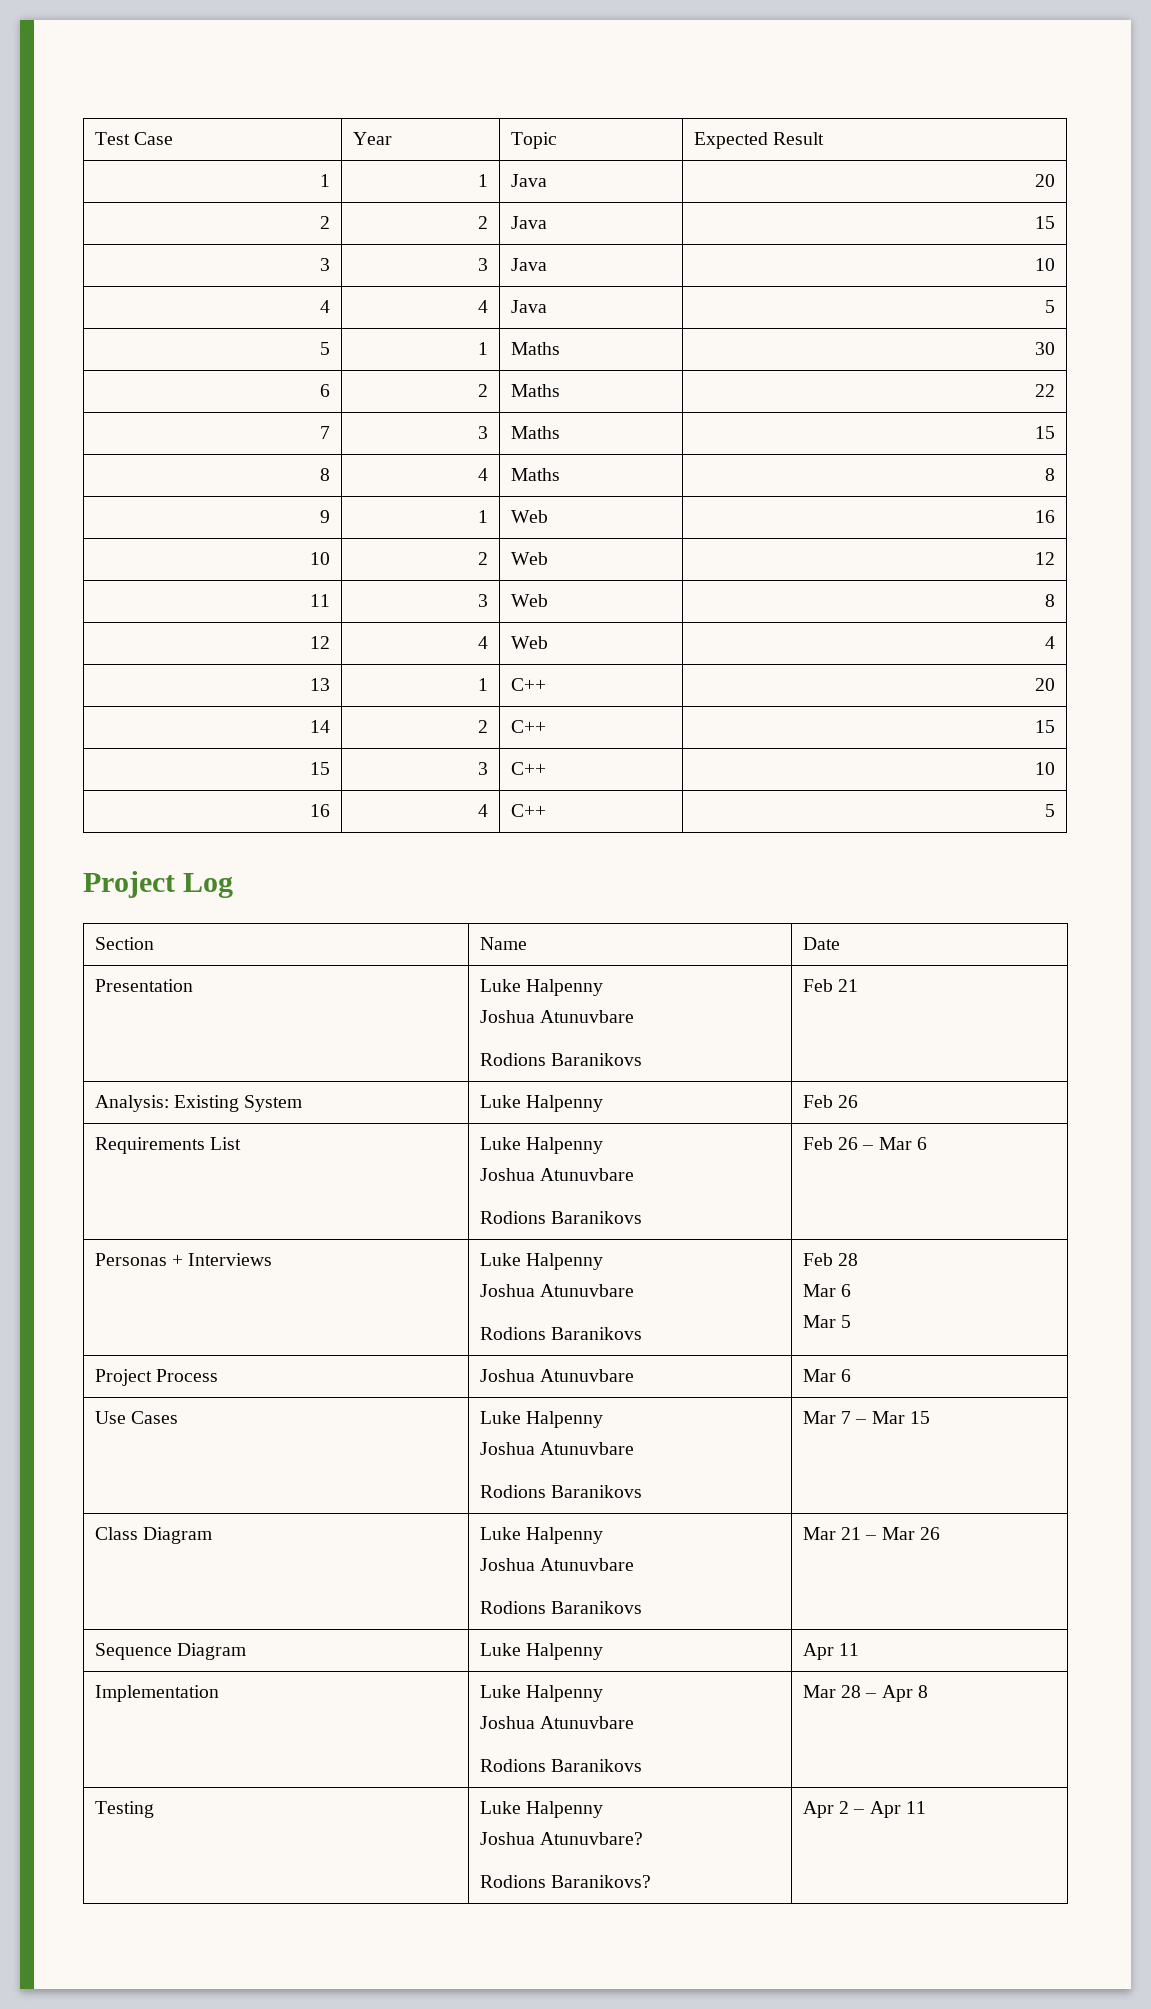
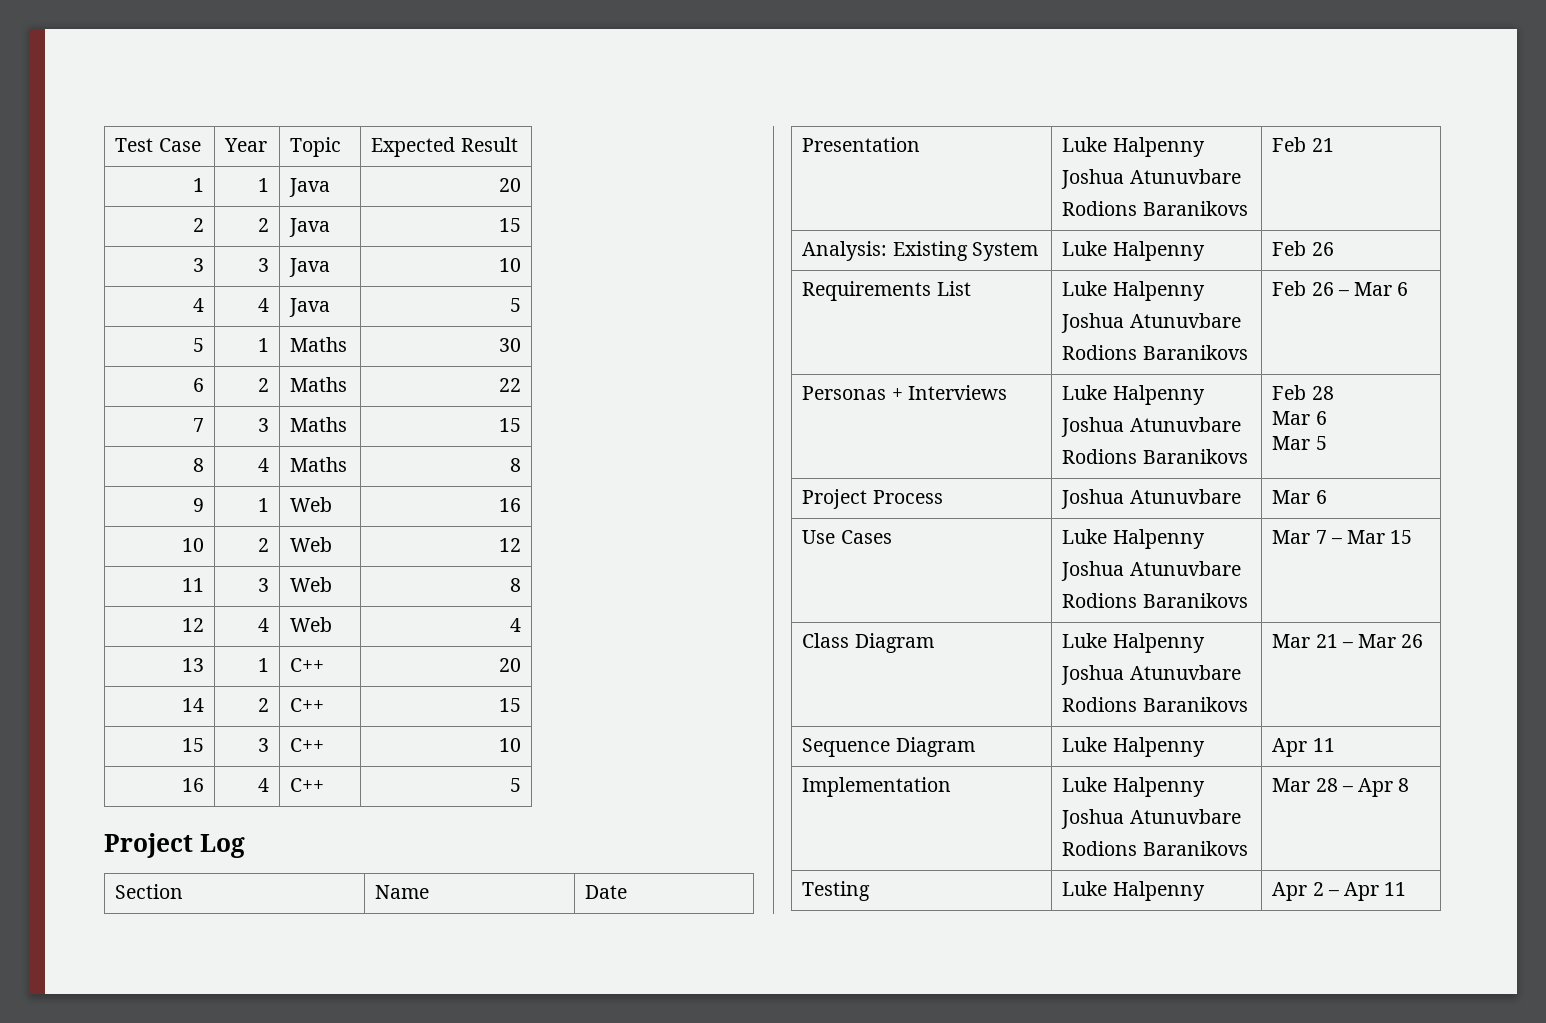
- Testing | Luke Halpenny
- Joshua Atunuvbare?
- Rodions Baranikovs? | Apr 2 – Apr 11
+ Testing | Luke Halpenny | Apr 2 – Apr 11

